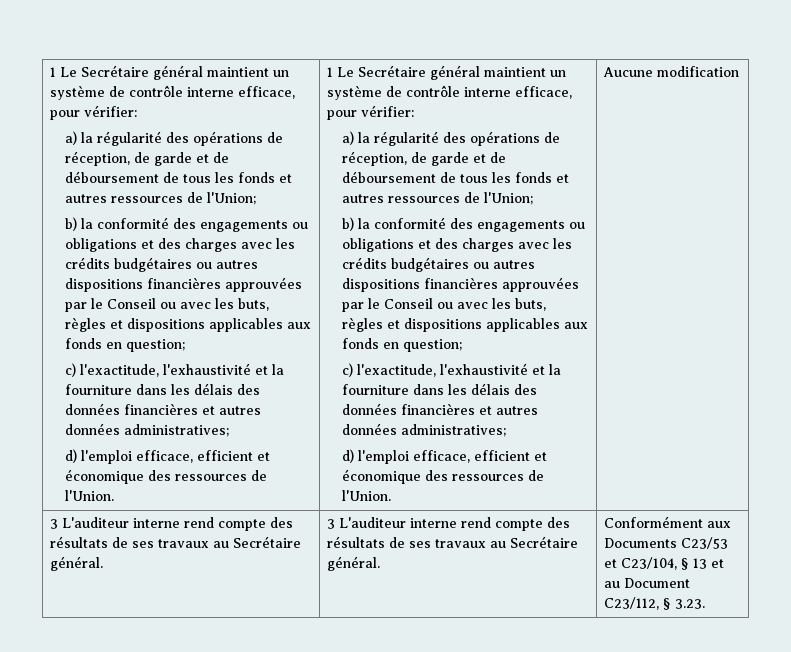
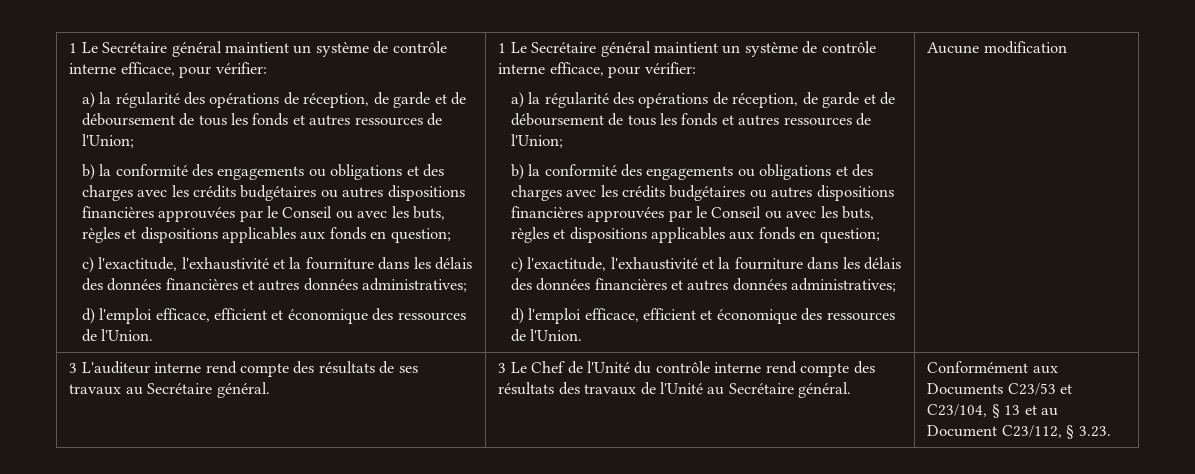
- 3 L'auditeur interne rend compte des résultats de ses travaux au Secrétaire général. | 3 L'auditeur interne rend compte des résultats de ses travaux au Secrétaire général.
+ 3 L'auditeur interne rend compte des résultats de ses travaux au Secrétaire général. | 3 Le Chef de l'Unité du contrôle interne rend compte des résultats des travaux de l'Unité au Secrétaire général.

